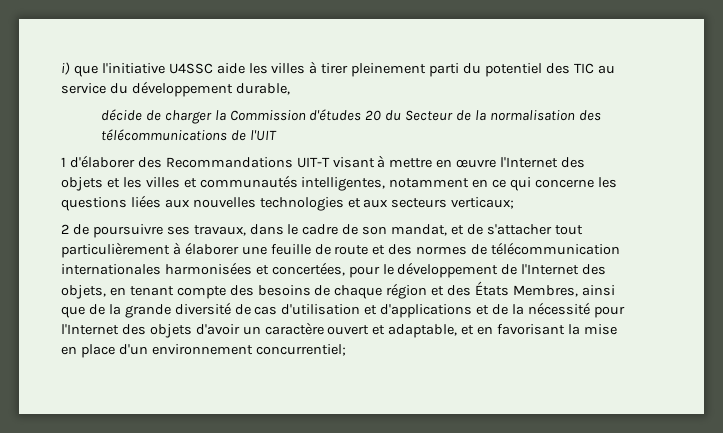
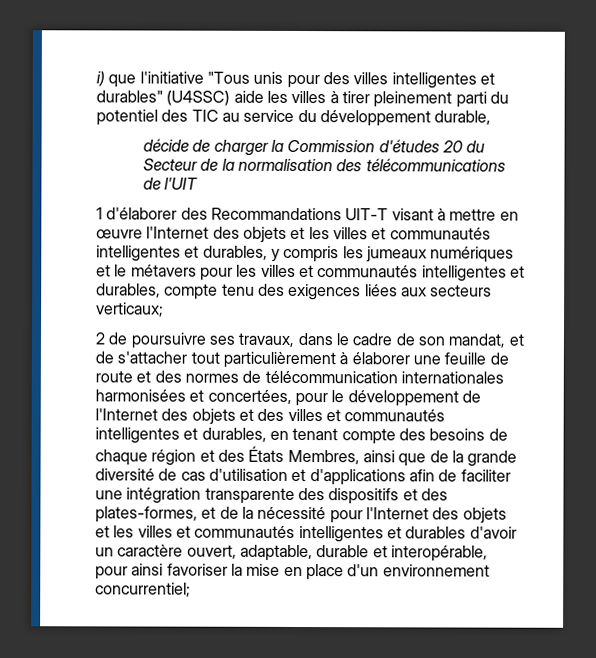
- i) que l'initiative U4SSC aide les villes à tirer pleinement parti du potentiel des TIC au service du développement durable,
+ i) que l'initiative "Tous unis pour des villes intelligentes et durables" (U4SSC) aide les villes à tirer pleinement parti du potentiel des TIC au service du développement durable,
- 1 d'élaborer des Recommandations UIT-T visant à mettre en œuvre l'Internet des objets et les villes et communautés intelligentes, notamment en ce qui concerne les questions liées aux nouvelles technologies et aux secteurs verticaux;
+ 1 d'élaborer des Recommandations UIT-T visant à mettre en œuvre l'Internet des objets et les villes et communautés intelligentes et durables, y compris les jumeaux numériques et le métavers pour les villes et communautés intelligentes et durables, compte tenu des exigences liées aux secteurs verticaux;
- 2 de poursuivre ses travaux, dans le cadre de son mandat, et de s'attacher tout particulièrement à élaborer une feuille de route et des normes de télécommunication internationales harmonisées et concertées, pour le développement de l'Internet des objets, en tenant compte des besoins de chaque région et des États Membres, ainsi que de la grande diversité de cas d'utilisation et d'applications et de la nécessité pour l'Internet des objets d'avoir un caractère ouvert et adaptable, et en favorisant la mise en place d'un environnement concurrentiel;
+ 2 de poursuivre ses travaux, dans le cadre de son mandat, et de s'attacher tout particulièrement à élaborer une feuille de route et des normes de télécommunication internationales harmonisées et concertées, pour le développement de l'Internet des objets et des villes et communautés intelligentes et durables, en tenant compte des besoins de chaque région et des États Membres, ainsi que de la grande diversité de cas d'utilisation et d'applications afin de faciliter une intégration transparente des dispositifs et des plates-formes, et de la nécessité pour l'Internet des objets et les villes et communautés intelligentes et durables d'avoir un caractère ouvert, adaptable, durable et interopérable, pour ainsi favoriser la mise en place d'un environnement concurrentiel;

